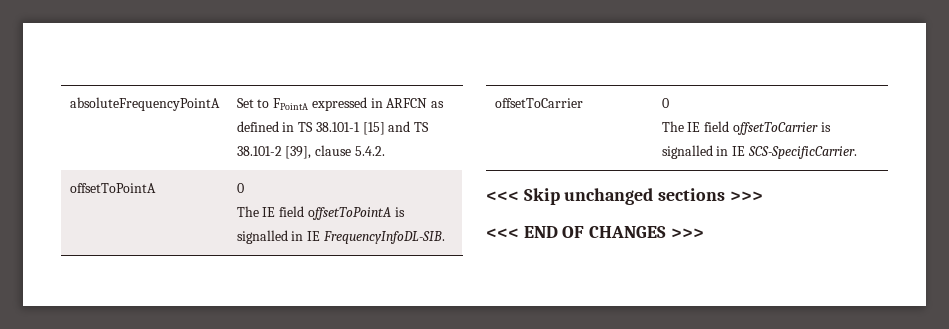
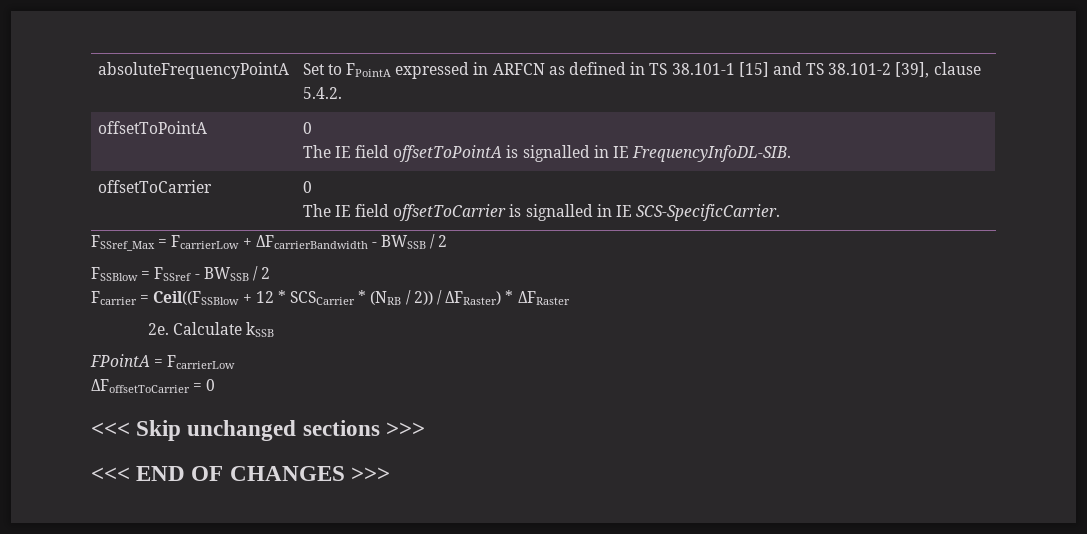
+ FSSref_Max = FcarrierLow + ΔFcarrierBandwidth - BWSSB / 2
+ FSSBlow = FSSref - BWSSB / 2
+ Fcarrier = Ceil((FSSBlow + 12 * SCSCarrier * (NRB / 2)) / ΔFRaster) * ΔFRaster
+ 2e. Calculate kSSB
+ FPointA = FcarrierLow
+ ΔFoffsetToCarrier = 0

